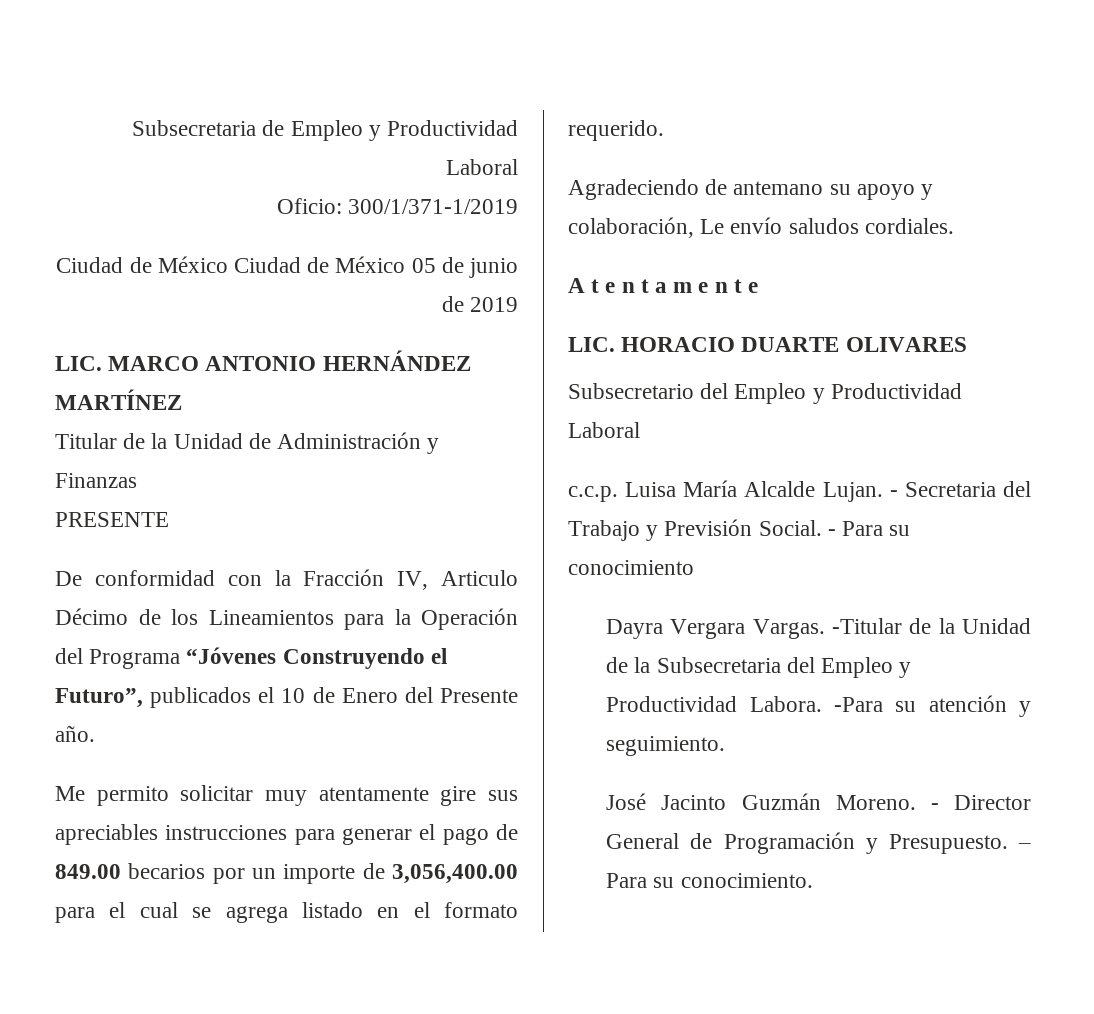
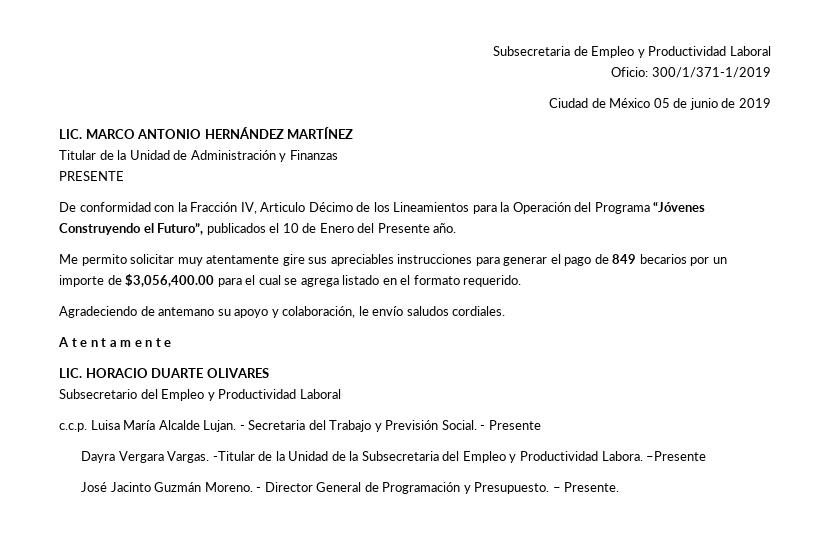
- Ciudad de México Ciudad de México 05 de junio de 2019
+ Ciudad de México 05 de junio de 2019
- Me permito solicitar muy atentamente gire sus apreciables instrucciones para generar el pago de 849.00 becarios por un importe de 3,056,400.00 para el cual se agrega listado en el formato requerido.
+ Me permito solicitar muy atentamente gire sus apreciables instrucciones para generar el pago de 849 becarios por un importe de $3,056,400.00 para el cual se agrega listado en el formato requerido.
- Agradeciendo de antemano su apoyo y colaboración, Le envío saludos cordiales.
+ Agradeciendo de antemano su apoyo y colaboración, le envío saludos cordiales.
- - Para su conocimiento
+ - Presente
- -Para su atención y seguimiento.
+ –Presente
- – Para su conocimiento.
+ – Presente.

